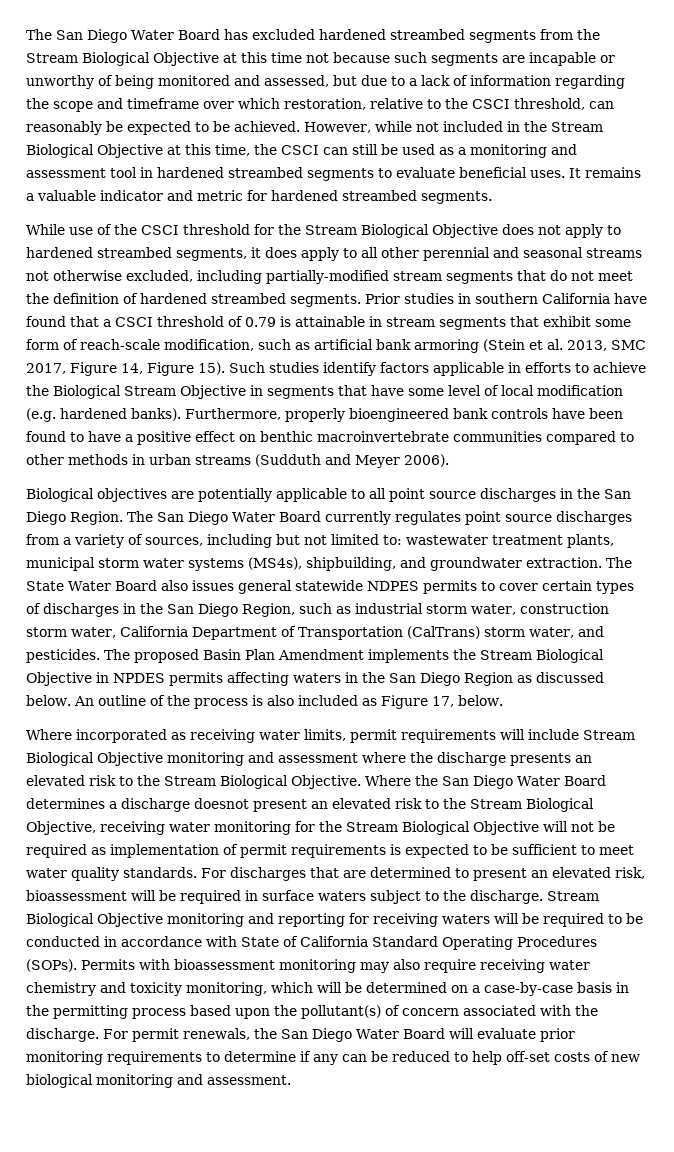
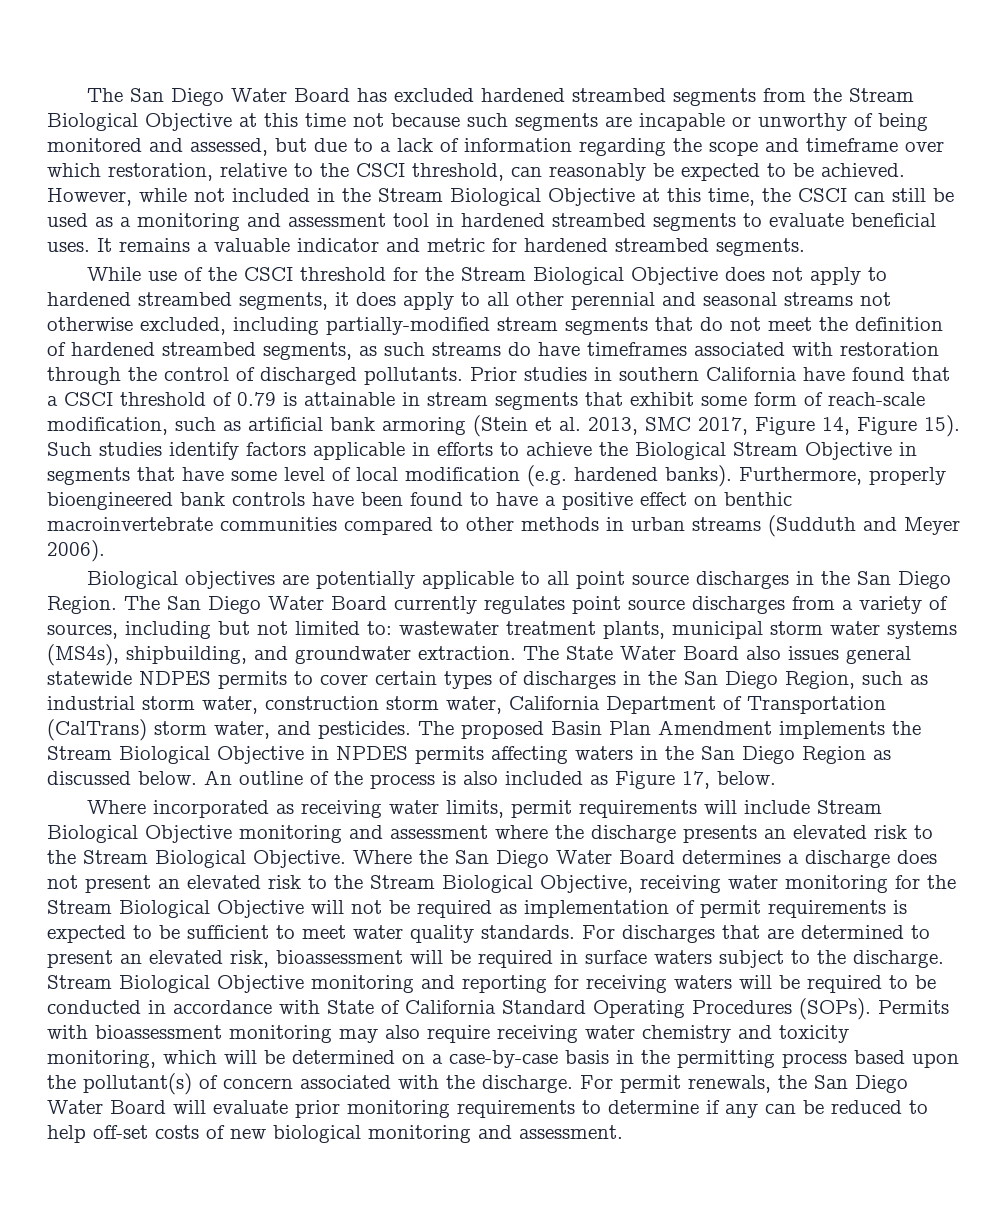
- While use of the CSCI threshold for the Stream Biological Objective does not apply to hardened streambed segments, it does apply to all other perennial and seasonal streams not otherwise excluded, including partially-modified stream segments that do not meet the definition of hardened streambed segments.
+ While use of the CSCI threshold for the Stream Biological Objective does not apply to hardened streambed segments, it does apply to all other perennial and seasonal streams not otherwise excluded, including partially-modified stream segments that do not meet the definition of hardened streambed segments, as such streams do have timeframes associated with restoration through the control of discharged pollutants.
- Where the San Diego Water Board determines a discharge doesnot present an elevated risk to the Stream Biological Objective, receiving water monitoring for the Stream Biological Objective will not be required as implementation of permit requirements is expected to be sufficient to meet water quality standards.
+ Where the San Diego Water Board determines a discharge does not present an elevated risk to the Stream Biological Objective, receiving water monitoring for the Stream Biological Objective will not be required as implementation of permit requirements is expected to be sufficient to meet water quality standards.

